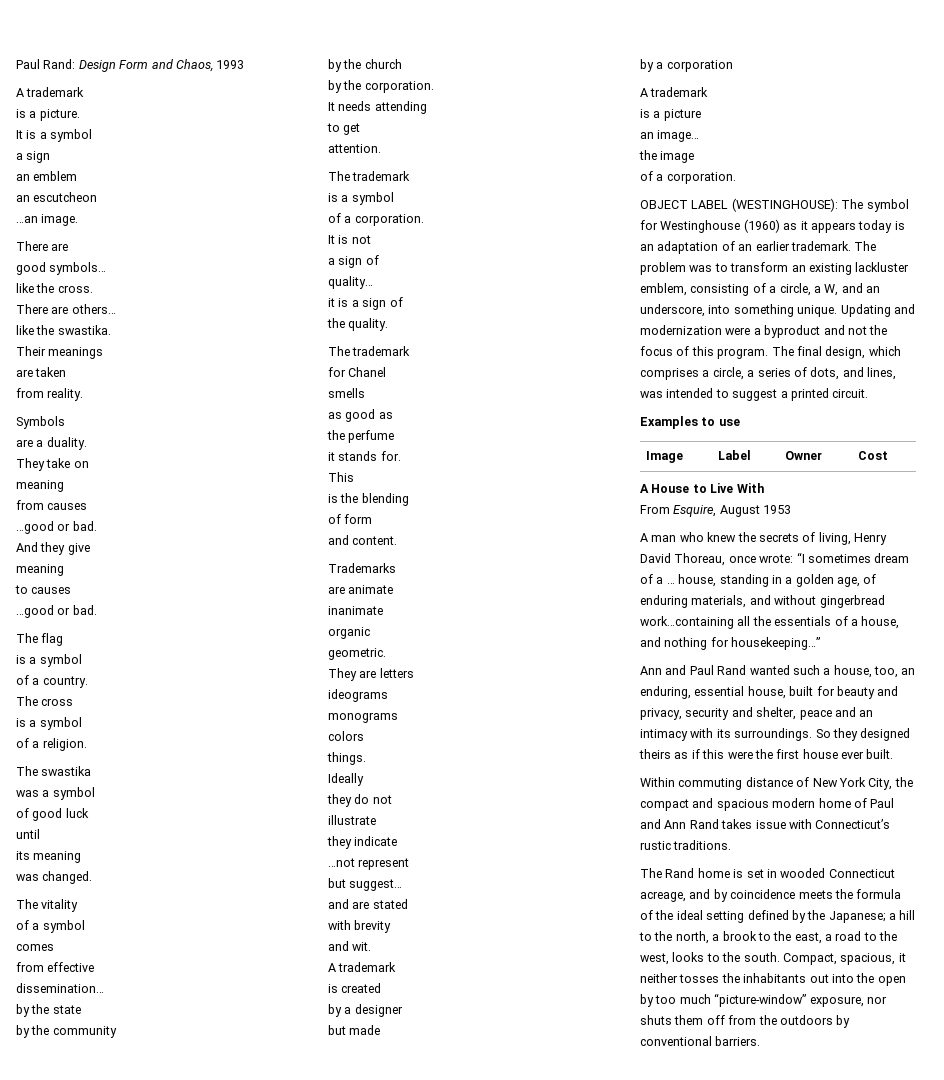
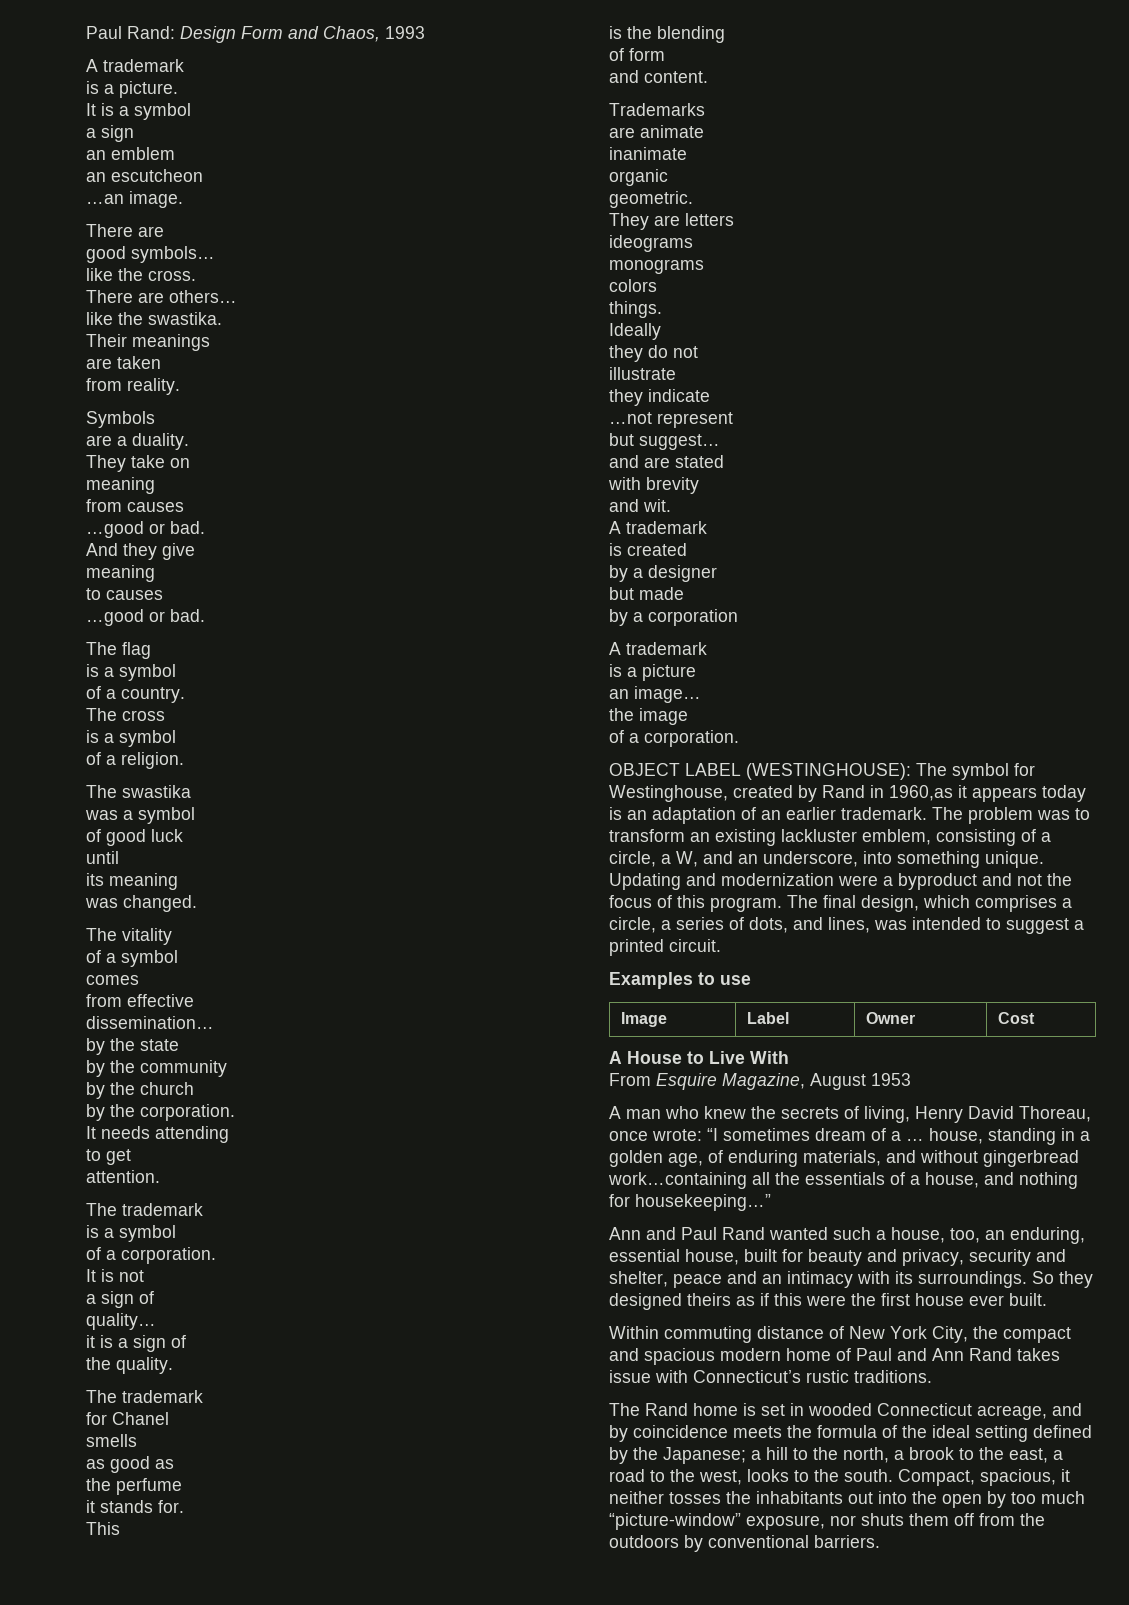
- OBJECT LABEL (WESTINGHOUSE): The symbol for Westinghouse (1960) as it appears today is an adaptation of an earlier trademark.
+ OBJECT LABEL (WESTINGHOUSE): The symbol for Westinghouse, created by Rand in 1960,as it appears today is an adaptation of an earlier trademark.
- From Esquire, August 1953
+ From Esquire Magazine, August 1953

